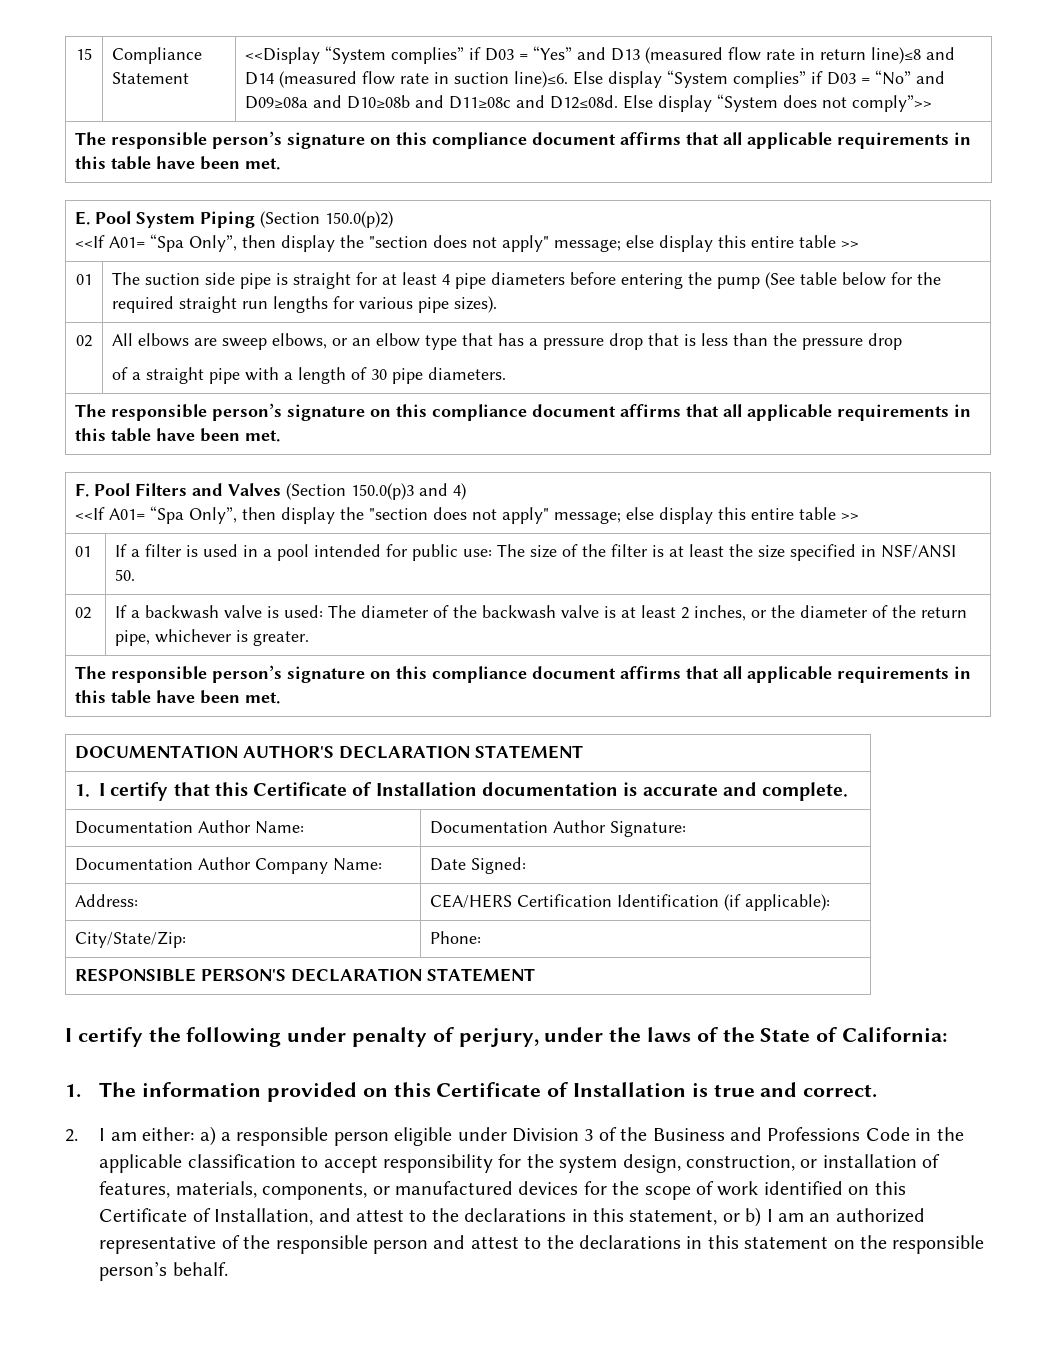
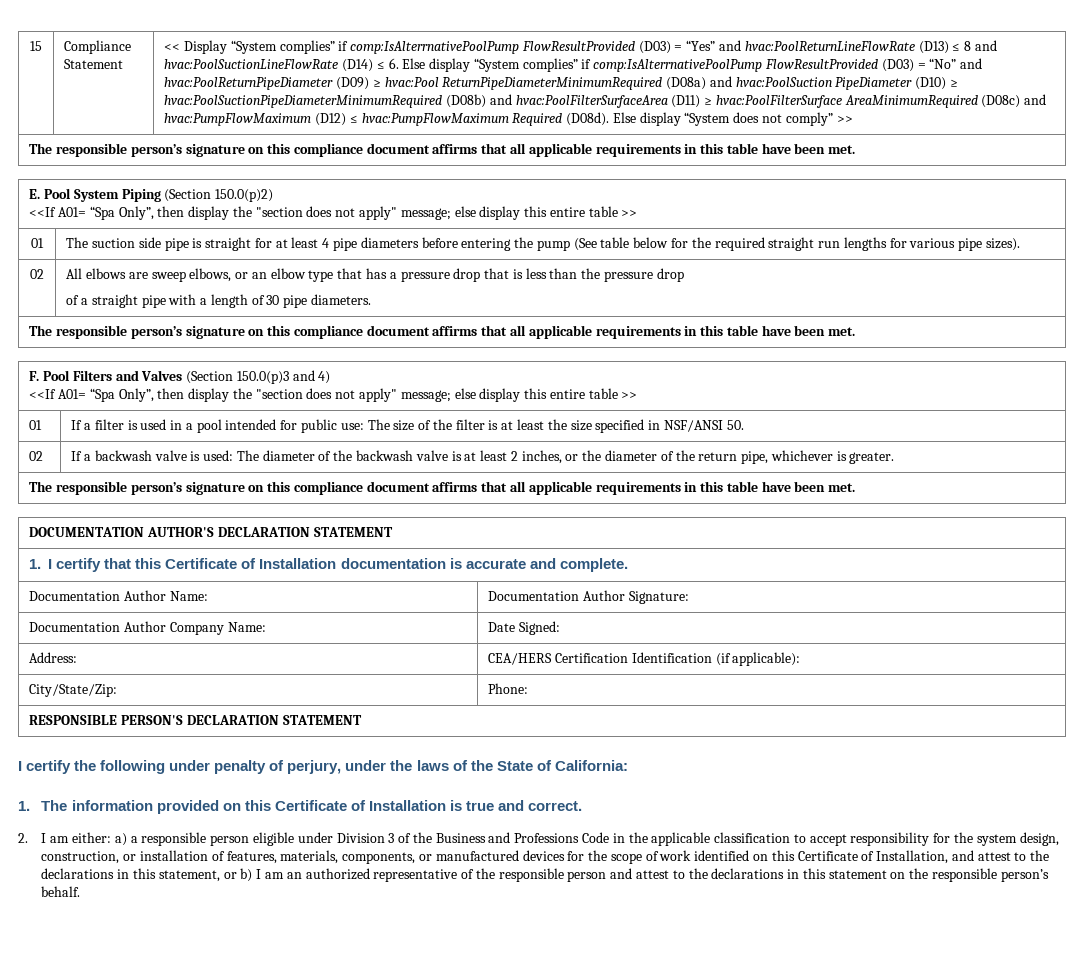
- <<Display “System complies” if D03 = “Yes” and D13 (measured flow rate in return line)≤8 and D14 (measured flow rate in suction line)≤6. Else display “System complies” if D03 = “No” and D09≥08a and D10≥08b and D11≥08c and D12≤08d.
+ << Display “System complies” if comp:IsAlterrnativePoolPump FlowResultProvided (D03) = “Yes” and hvac:PoolReturnLineFlowRate (D13) ≤ 8 and hvac:PoolSuctionLineFlowRate (D14) ≤ 6. Else display “System complies” if comp:IsAlterrnativePoolPump FlowResultProvided (D03) = “No” and hvac:PoolReturnPipeDiameter (D09) ≥ hvac:Pool ReturnPipeDiameterMinimumRequired (D08a) and hvac:PoolSuction PipeDiameter (D10) ≥ hvac:PoolSuctionPipeDiameterMinimumRequired (D08b) and hvac:PoolFilterSurfaceArea (D11) ≥ hvac:PoolFilterSurface AreaMinimumRequired (D08c) and hvac:PumpFlowMaximum (D12) ≤ hvac:PumpFlowMaximum Required (D08d).
- Else display “System does not comply”>>
+ Else display “System does not comply” >>

